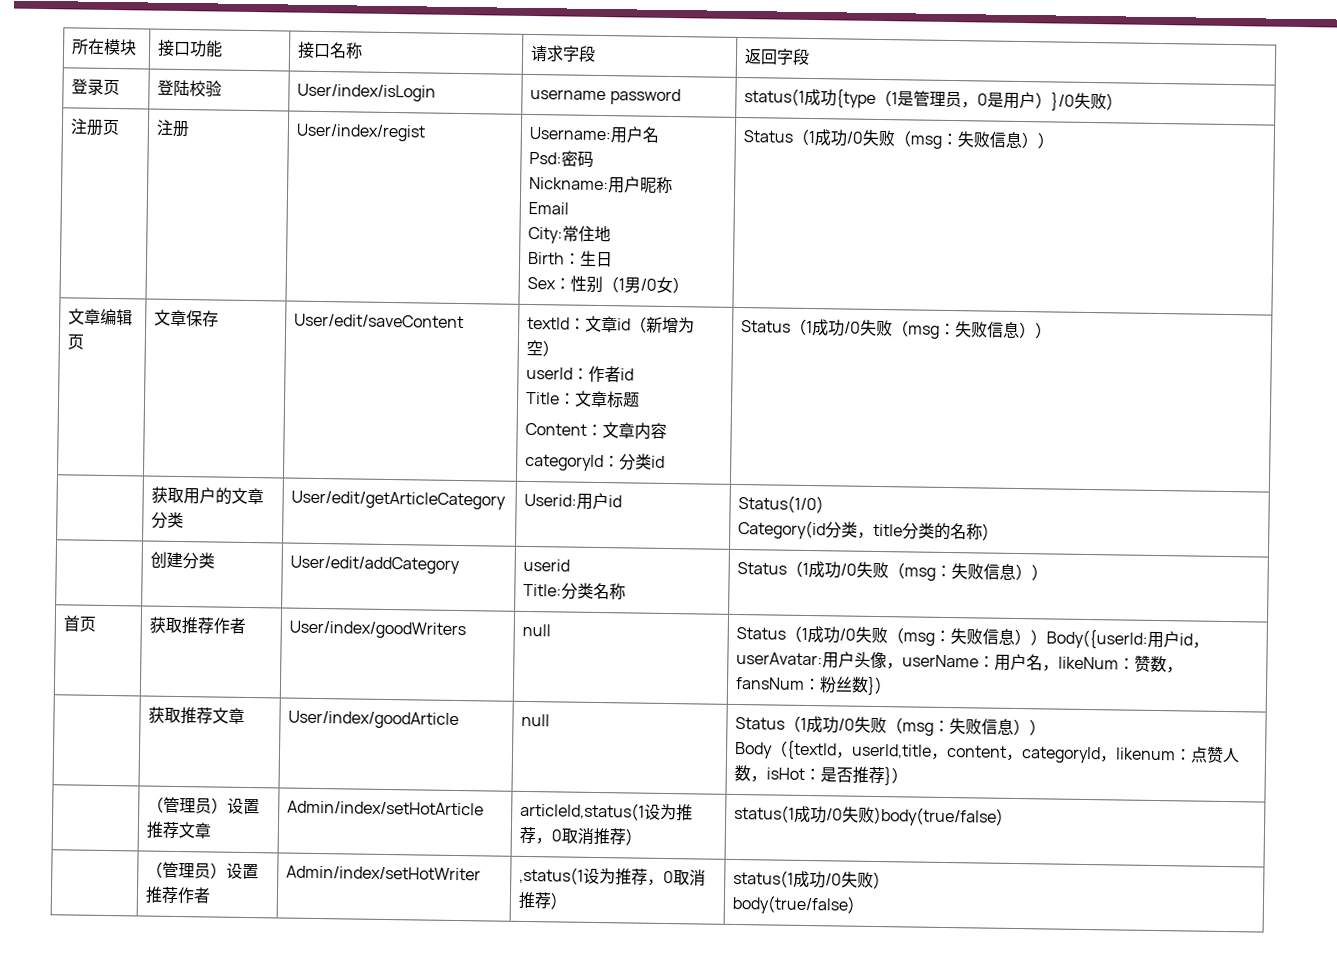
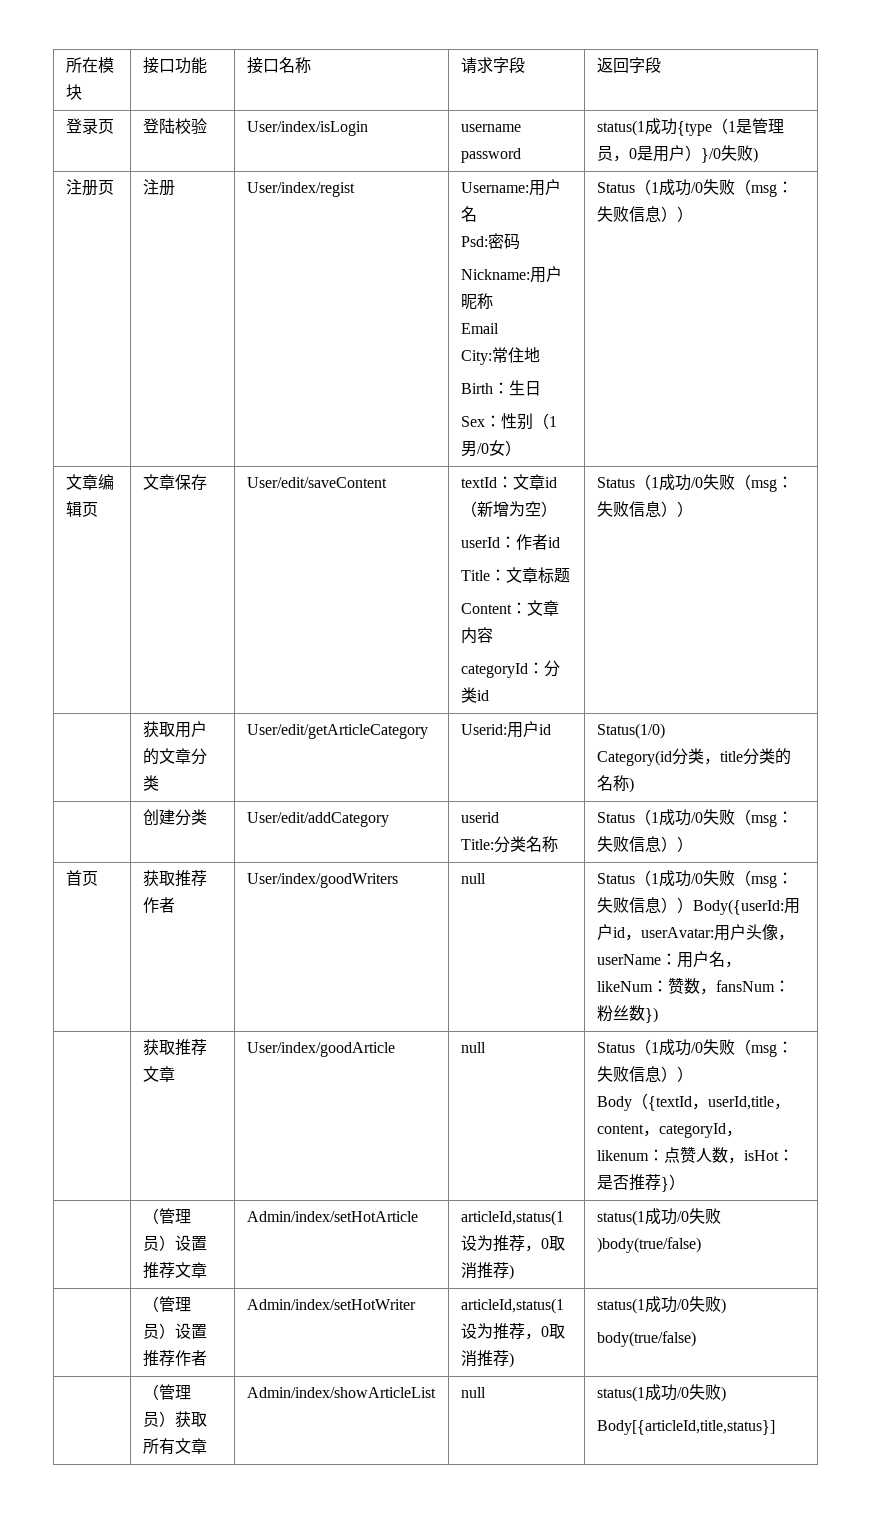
- | （管理员）设置推荐作者 | Admin/index/setHotWriter | ,status(1设为推荐，0取消推荐) | status(1成功/0失败)
+ | （管理员）设置推荐作者 | Admin/index/setHotWriter | articleId,status(1设为推荐，0取消推荐) | status(1成功/0失败)
+ | （管理员）获取所有文章 | Admin/index/showArticleList | null | status(1成功/0失败)
+ Body[{articleId,title,status}]

